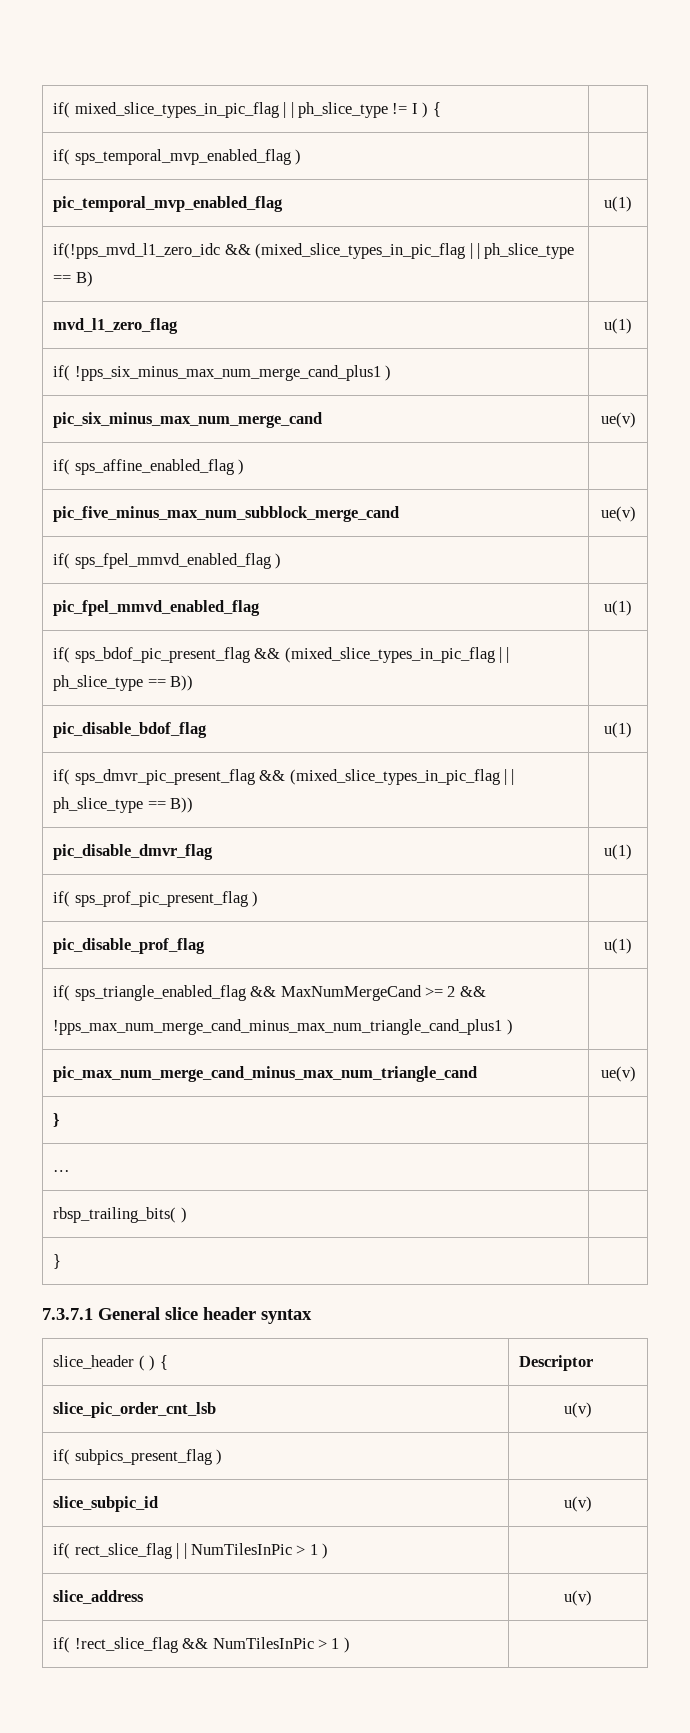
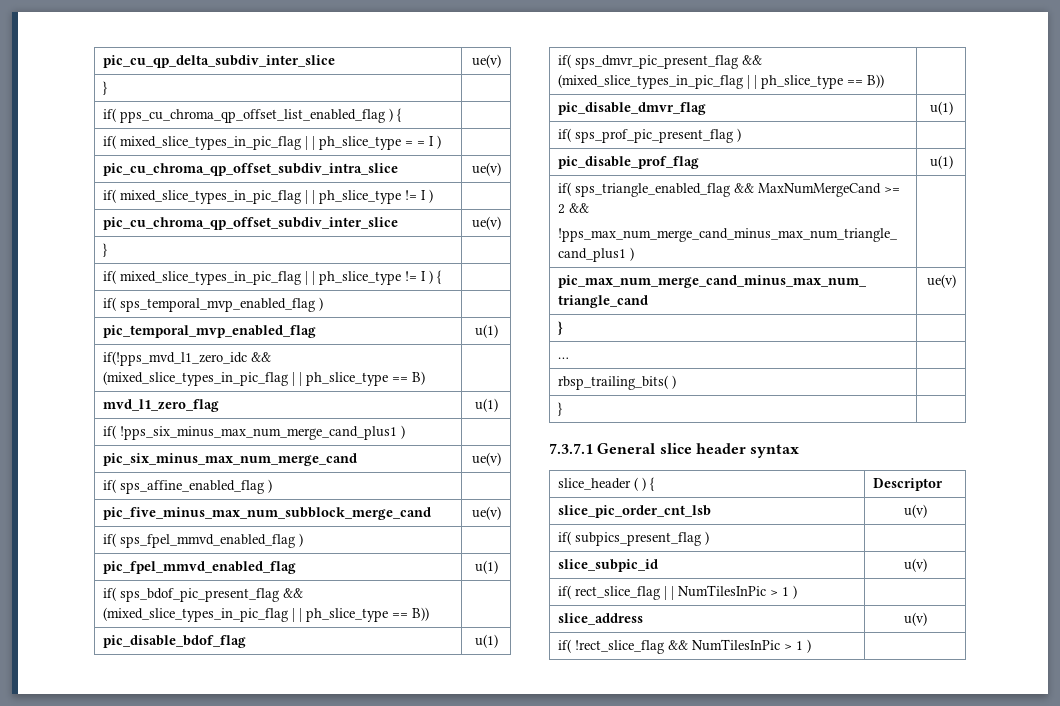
+ pic_cu_qp_delta_subdiv_inter_slice | ue(v)
+ } |
+ if( pps_cu_chroma_qp_offset_list_enabled_flag ) { |
+ if( mixed_slice_types_in_pic_flag | | ph_slice_type = = I ) |
+ pic_cu_chroma_qp_offset_subdiv_intra_slice | ue(v)
+ if( mixed_slice_types_in_pic_flag | | ph_slice_type != I ) |
+ pic_cu_chroma_qp_offset_subdiv_inter_slice | ue(v)
+ } |

